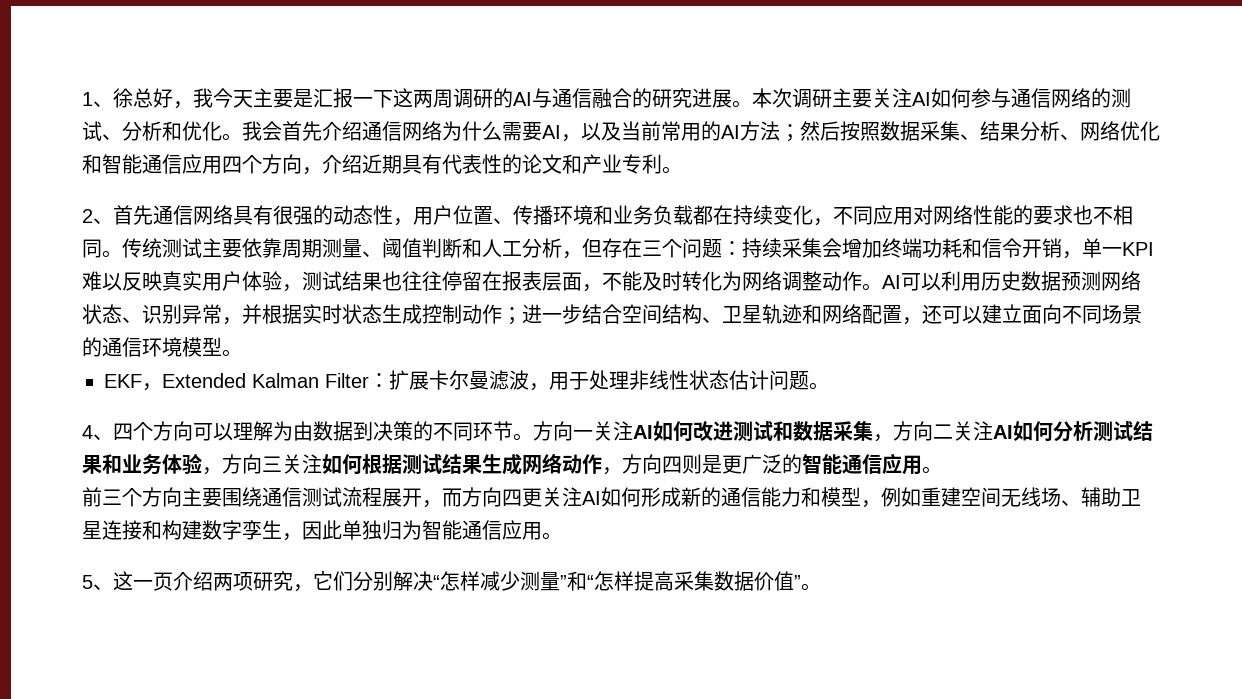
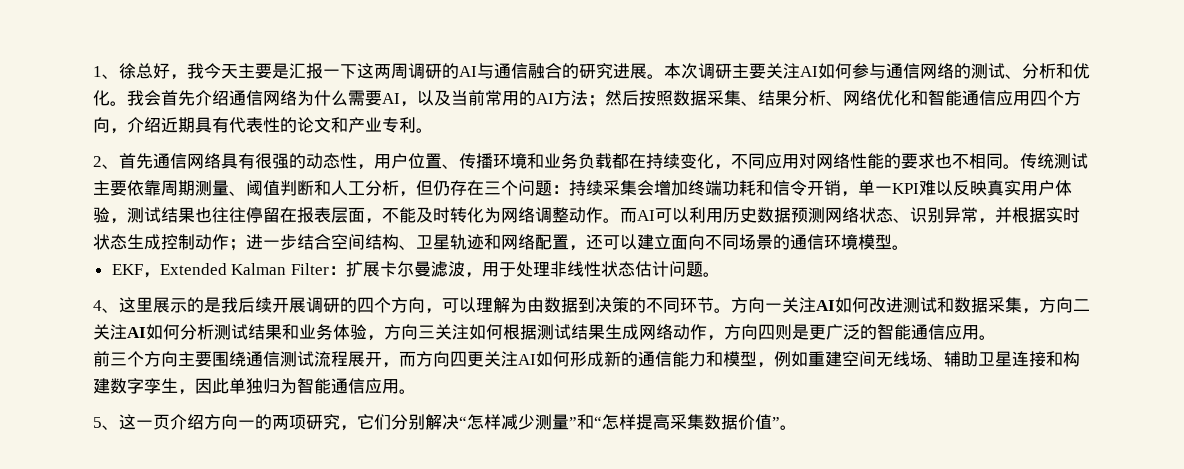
- 传统测试主要依靠周期测量、阈值判断和人工分析，但存在三个问题：持续采集会增加终端功耗和信令开销，单一KPI难以反映真实用户体验，测试结果也往往停留在报表层面，不能及时转化为网络调整动作。
+ 传统测试主要依靠周期测量、阈值判断和人工分析，但仍存在三个问题：持续采集会增加终端功耗和信令开销，单一KPI难以反映真实用户体验，测试结果也往往停留在报表层面，不能及时转化为网络调整动作。
- AI可以利用历史数据预测网络状态、识别异常，并根据实时状态生成控制动作；进一步结合空间结构、卫星轨迹和网络配置，还可以建立面向不同场景的通信环境模型。
+ 而AI可以利用历史数据预测网络状态、识别异常，并根据实时状态生成控制动作；进一步结合空间结构、卫星轨迹和网络配置，还可以建立面向不同场景的通信环境模型。
- 4、四个方向可以理解为由数据到决策的不同环节。
+ 4、这里展示的是我后续开展调研的四个方向，可以理解为由数据到决策的不同环节。
- 5、这一页介绍两项研究，它们分别解决“怎样减少测量”和“怎样提高采集数据价值”。
+ 5、这一页介绍方向一的两项研究，它们分别解决“怎样减少测量”和“怎样提高采集数据价值”。

